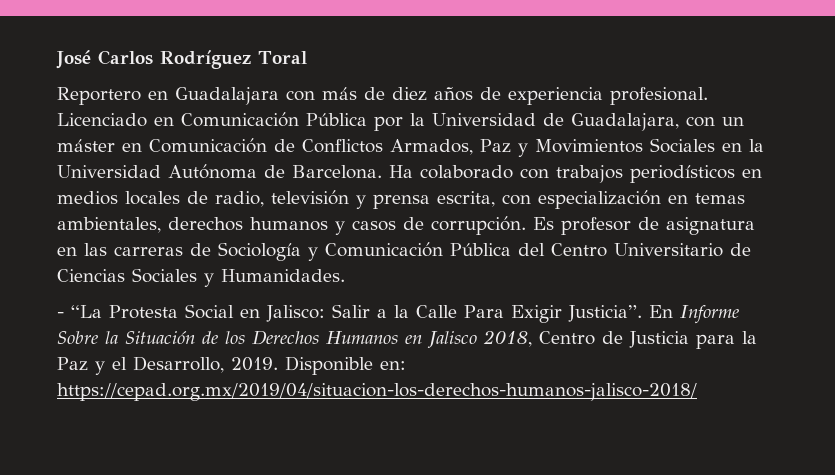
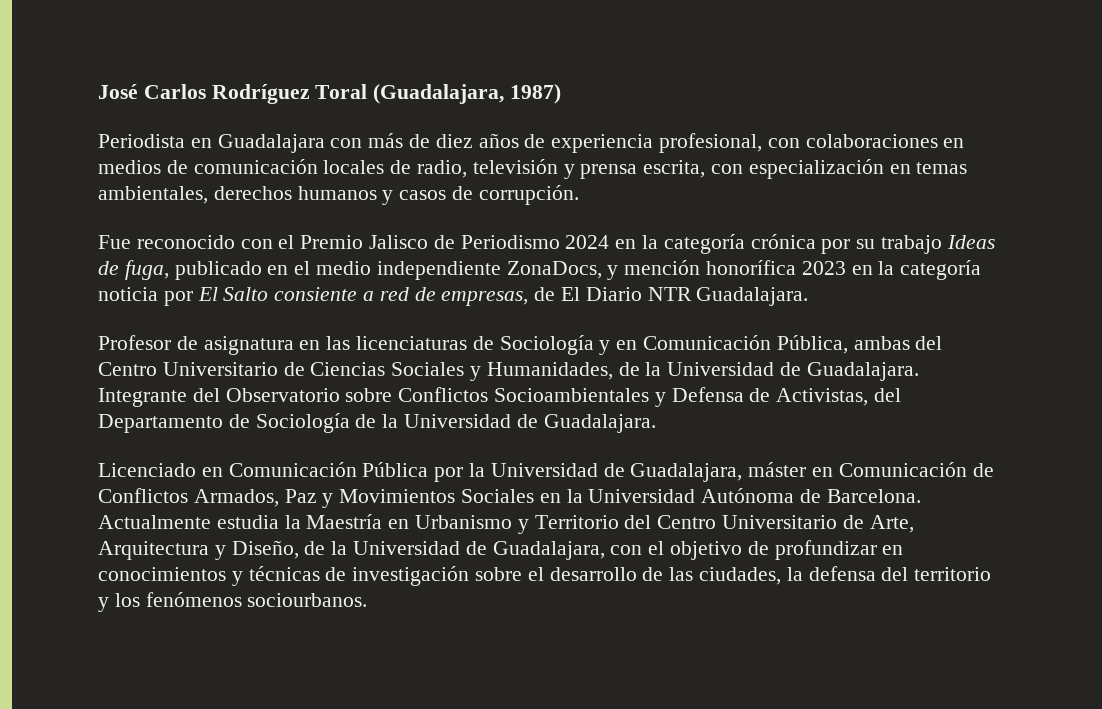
- José Carlos Rodríguez Toral
- Reportero en Guadalajara con más de diez años de experiencia profesional. Licenciado en Comunicación Pública por la Universidad de Guadalajara, con un máster en Comunicación de Conflictos Armados, Paz y Movimientos Sociales en la Universidad Autónoma de Barcelona. Ha colaborado con trabajos periodísticos en medios locales de radio, televisión y prensa escrita, con especialización en temas ambientales, derechos humanos y casos de corrupción. Es profesor de asignatura en las carreras de Sociología y Comunicación Pública del Centro Universitario de Ciencias Sociales y Humanidades.
- - “La Protesta Social en Jalisco: Salir a la Calle Para Exigir Justicia”. En Informe Sobre la Situación de los Derechos Humanos en Jalisco 2018, Centro de Justicia para la Paz y el Desarrollo, 2019. Disponible en: https://cepad.org.mx/2019/04/situacion-los-derechos-humanos-jalisco-2018/
+ José Carlos Rodríguez Toral (Guadalajara, 1987)
+ Periodista en Guadalajara con más de diez años de experiencia profesional, con colaboraciones en medios de comunicación locales de radio, televisión y prensa escrita, con especialización en temas ambientales, derechos humanos y casos de corrupción.
+ Fue reconocido con el Premio Jalisco de Periodismo 2024 en la categoría crónica por su trabajo Ideas de fuga, publicado en el medio independiente ZonaDocs, y mención honorífica 2023 en la categoría noticia por El Salto consiente a red de empresas, de El Diario NTR Guadalajara.
+ Profesor de asignatura en las licenciaturas de Sociología y en Comunicación Pública, ambas del Centro Universitario de Ciencias Sociales y Humanidades, de la Universidad de Guadalajara. Integrante del Observatorio sobre Conflictos Socioambientales y Defensa de Activistas, del Departamento de Sociología de la Universidad de Guadalajara.
+ Licenciado en Comunicación Pública por la Universidad de Guadalajara, máster en Comunicación de Conflictos Armados, Paz y Movimientos Sociales en la Universidad Autónoma de Barcelona. Actualmente estudia la Maestría en Urbanismo y Territorio del Centro Universitario de Arte, Arquitectura y Diseño, de la Universidad de Guadalajara, con el objetivo de profundizar en conocimientos y técnicas de investigación sobre el desarrollo de las ciudades, la defensa del territorio y los fenómenos sociourbanos.

